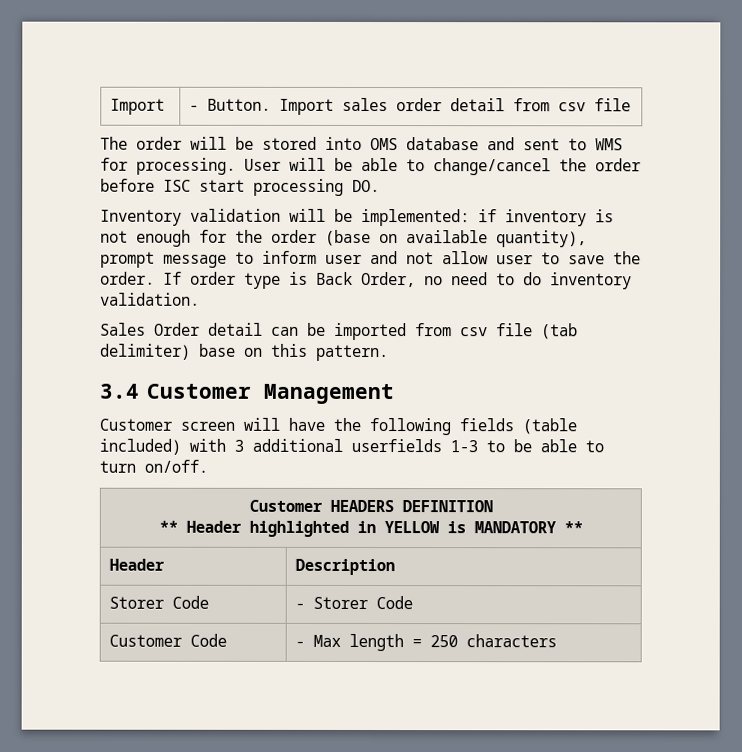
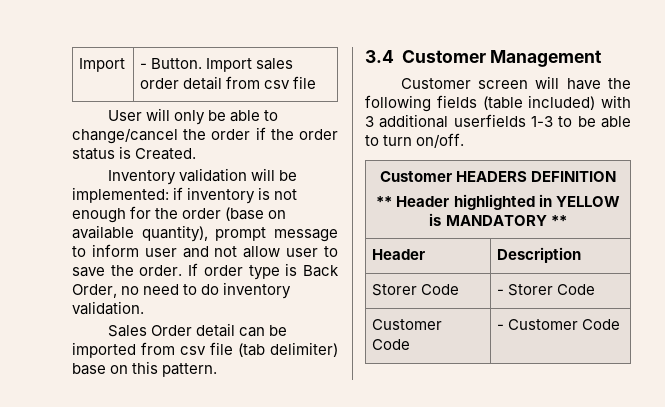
- The order will be stored into OMS database and sent to WMS for processing. User will be able to change/cancel the order before ISC start processing DO.
+ User will only be able to change/cancel the order if the order status is Created.
- Customer Code | - Max length = 250 characters
+ Customer Code | - Customer Code

